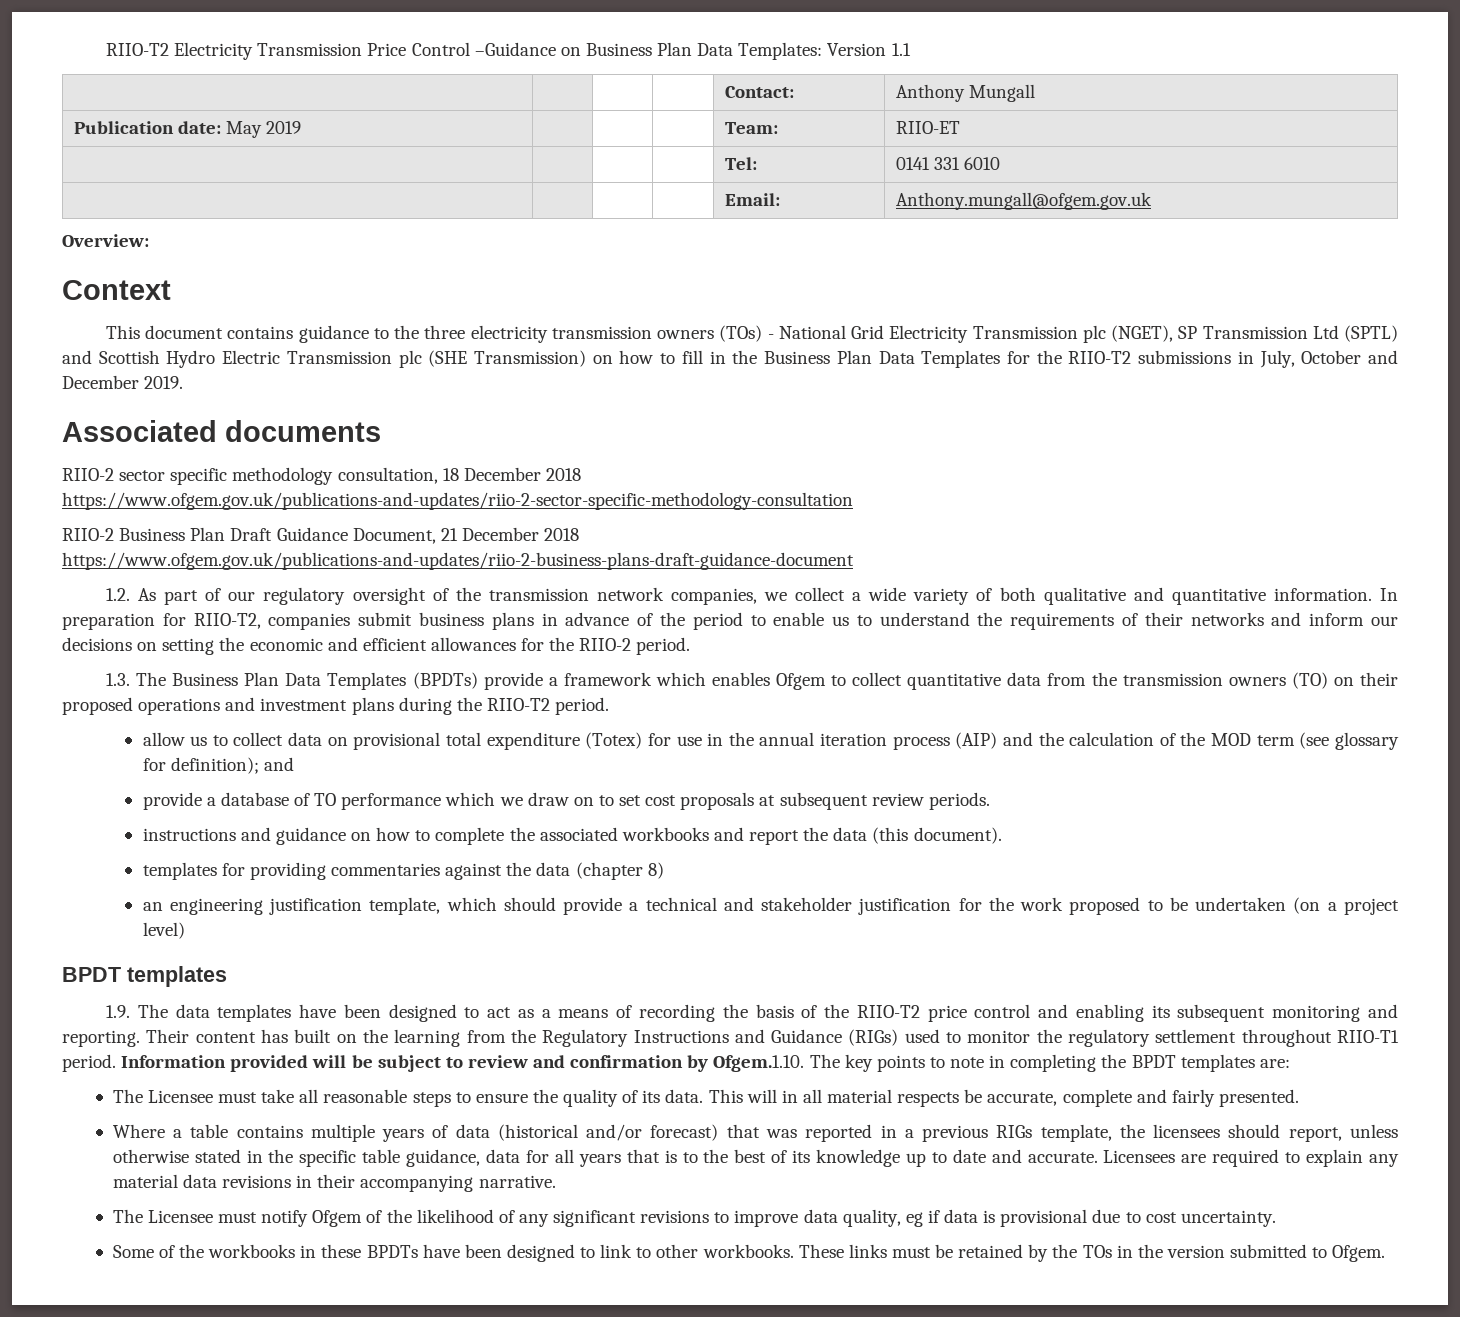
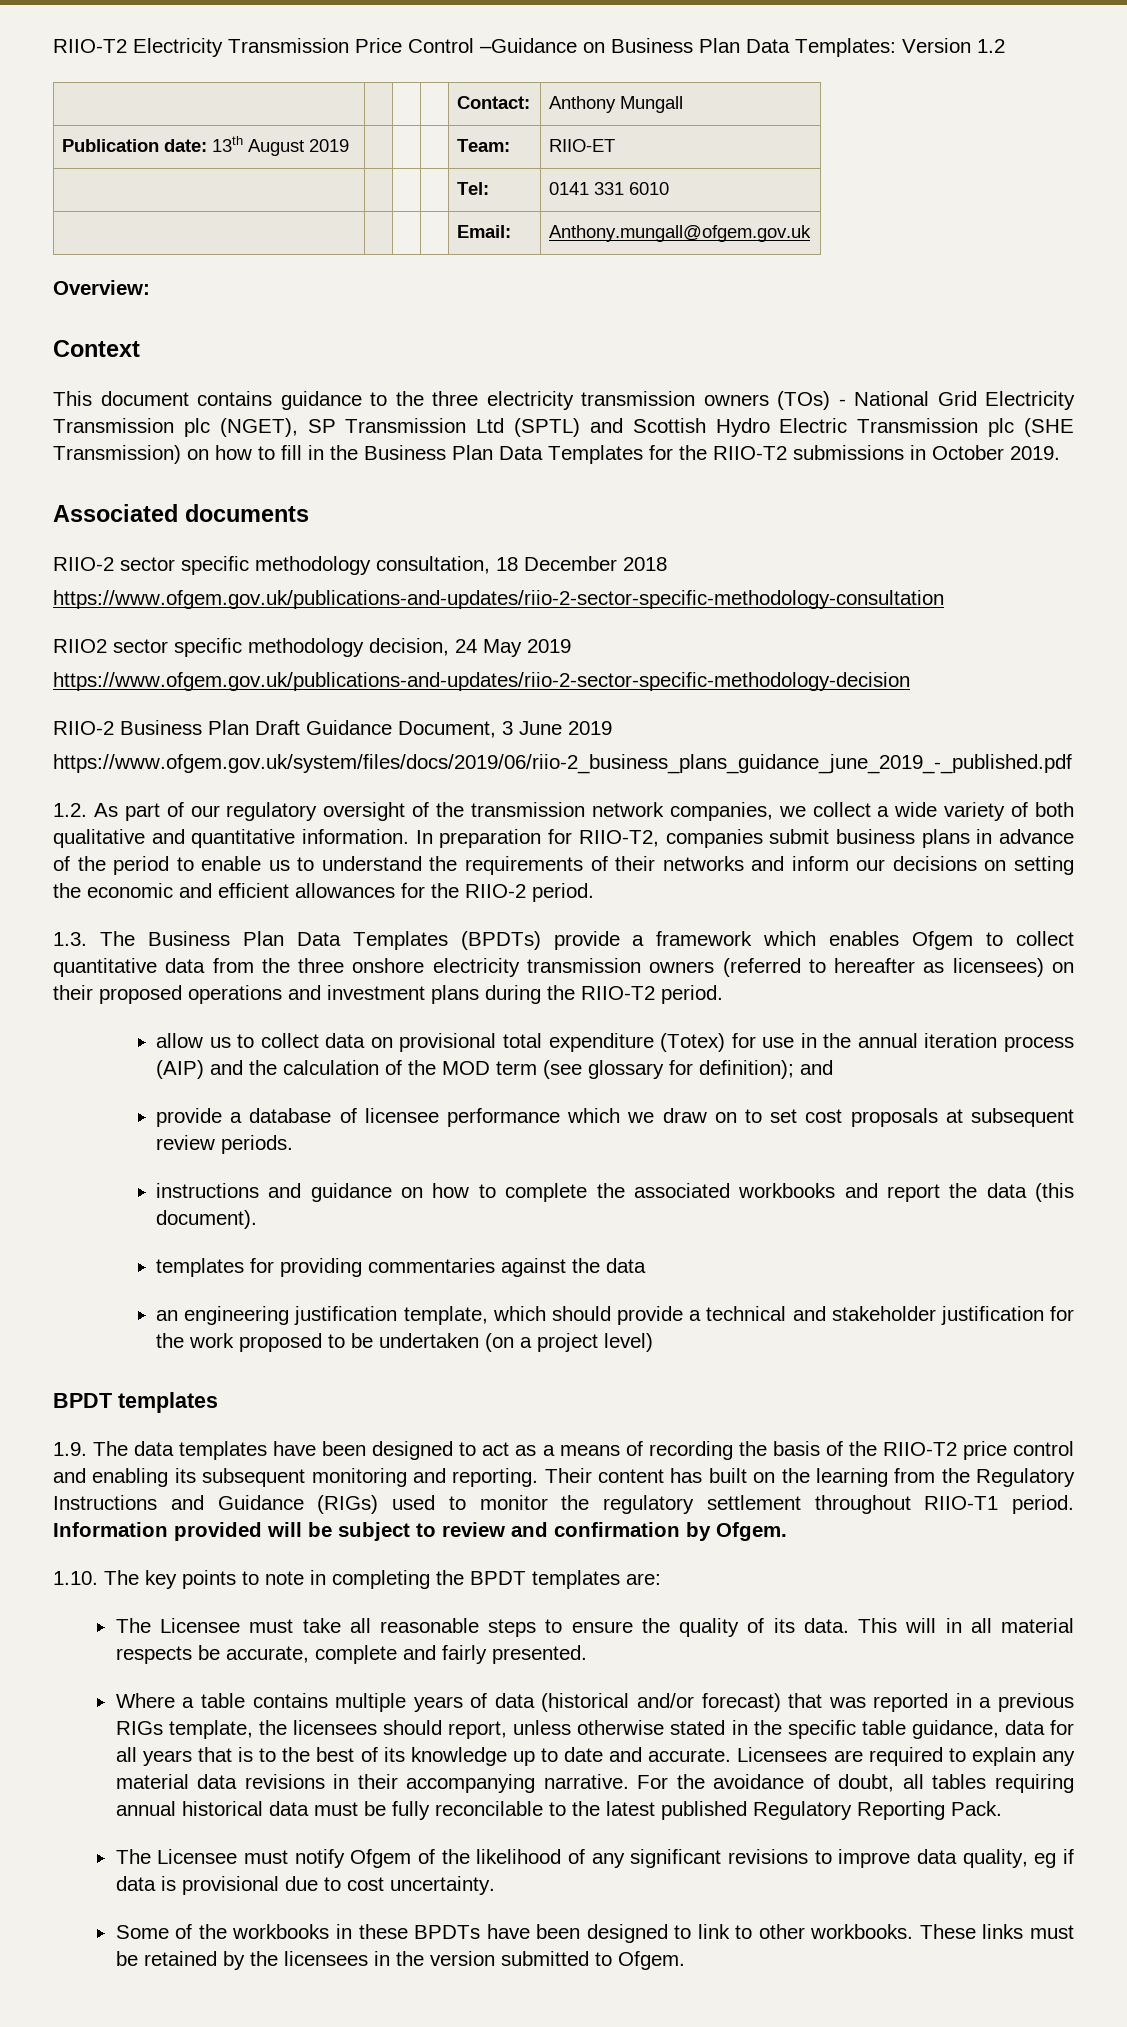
- RIIO-T2 Electricity Transmission Price Control –Guidance on Business Plan Data Templates: Version 1.1
+ RIIO-T2 Electricity Transmission Price Control –Guidance on Business Plan Data Templates: Version 1.2
- Publication date: May 2019 | | | | Team: | RIIO-ET
+ Publication date: 13th August 2019 | | | | Team: | RIIO-ET
- This document contains guidance to the three electricity transmission owners (TOs) - National Grid Electricity Transmission plc (NGET), SP Transmission Ltd (SPTL) and Scottish Hydro Electric Transmission plc (SHE Transmission) on how to fill in the Business Plan Data Templates for the RIIO-T2 submissions in July, October and December 2019.
+ This document contains guidance to the three electricity transmission owners (TOs) - National Grid Electricity Transmission plc (NGET), SP Transmission Ltd (SPTL) and Scottish Hydro Electric Transmission plc (SHE Transmission) on how to fill in the Business Plan Data Templates for the RIIO-T2 submissions in October 2019.
+ RIIO2 sector specific methodology decision, 24 May 2019
+ https://www.ofgem.gov.uk/publications-and-updates/riio-2-sector-specific-methodology-decision
- RIIO-2 Business Plan Draft Guidance Document, 21 December 2018
- https://www.ofgem.gov.uk/publications-and-updates/riio-2-business-plans-draft-guidance-document
+ RIIO-2 Business Plan Draft Guidance Document, 3 June 2019
+ https://www.ofgem.gov.uk/system/files/docs/2019/06/riio-2_business_plans_guidance_june_2019_-_published.pdf
- 1.3. The Business Plan Data Templates (BPDTs) provide a framework which enables Ofgem to collect quantitative data from the transmission owners (TO) on their proposed operations and investment plans during the RIIO-T2 period.
+ 1.3. The Business Plan Data Templates (BPDTs) provide a framework which enables Ofgem to collect quantitative data from the three onshore electricity transmission owners (referred to hereafter as licensees) on their proposed operations and investment plans during the RIIO-T2 period.
- provide a database of TO performance which we draw on to set cost proposals at subsequent review periods.
+ provide a database of licensee performance which we draw on to set cost proposals at subsequent review periods.
- templates for providing commentaries against the data (chapter 8)
+ templates for providing commentaries against the data
- Information provided will be subject to review and confirmation by Ofgem.1.10. The key points to note in completing the BPDT templates are:
+ Information provided will be subject to review and confirmation by Ofgem.
+ 1.10. The key points to note in completing the BPDT templates are:
+ For the avoidance of doubt, all tables requiring annual historical data must be fully reconcilable to the latest published Regulatory Reporting Pack.
- These links must be retained by the TOs in the version submitted to Ofgem.
+ These links must be retained by the licensees in the version submitted to Ofgem.

